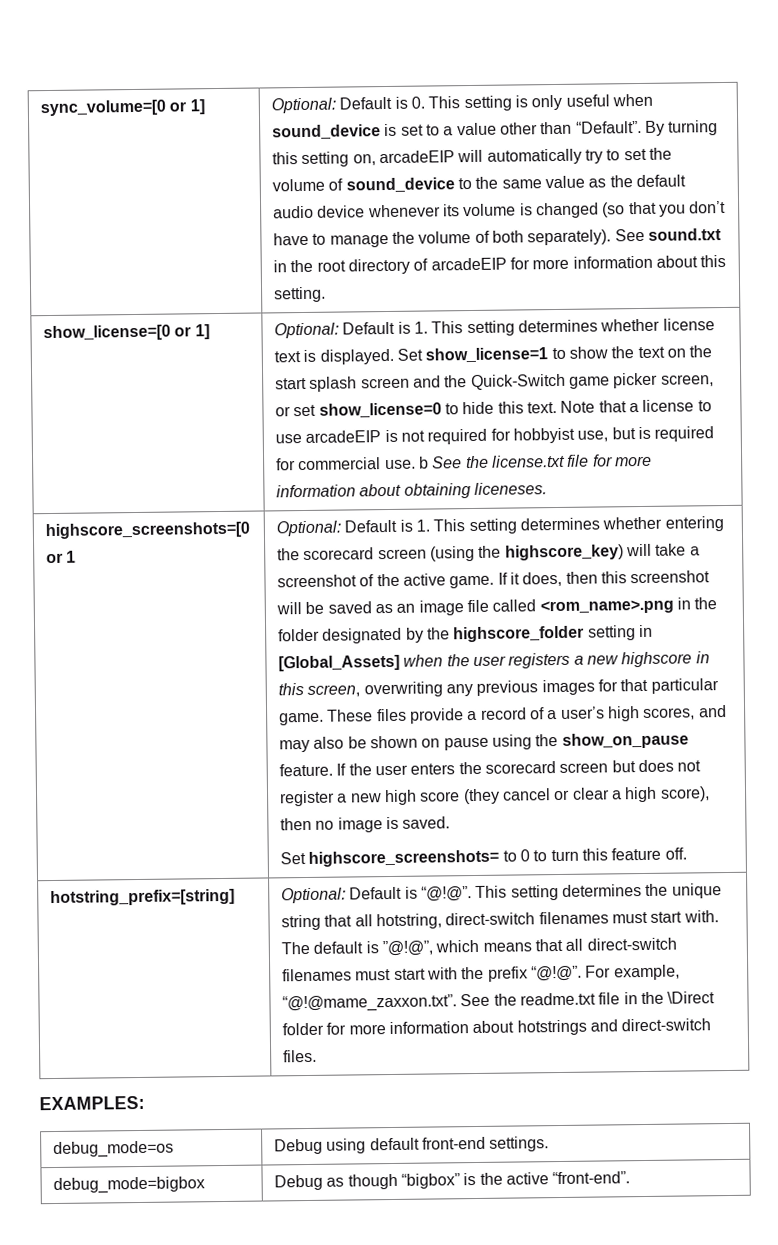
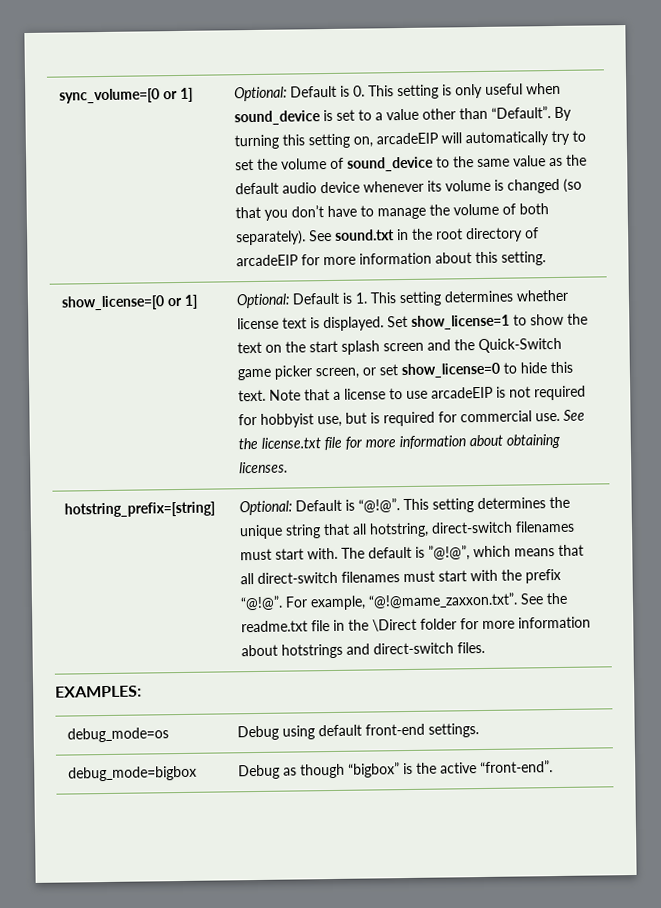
- Note that a license to use arcadeEIP is not required for hobbyist use, but is required for commercial use. b See the license.txt file for more information about obtaining liceneses.
- highscore_screenshots=[0 or 1 | Optional: Default is 1. This setting determines whether entering the scorecard screen (using the highscore_key) will take a screenshot of the active game. If it does, then this screenshot will be saved as an image file called <rom_name>.png in the folder designated by the highscore_folder setting in [Global_Assets] when the user registers a new highscore in this screen, overwriting any previous images for that particular game. These files provide a record of a user’s high scores, and may also be shown on pause using the show_on_pause feature. If the user enters the scorecard screen but does not register a new high score (they cancel or clear a high score), then no image is saved.
- Set highscore_screenshots= to 0 to turn this feature off.
+ Note that a license to use arcadeEIP is not required for hobbyist use, but is required for commercial use. See the license.txt file for more information about obtaining licenses.

